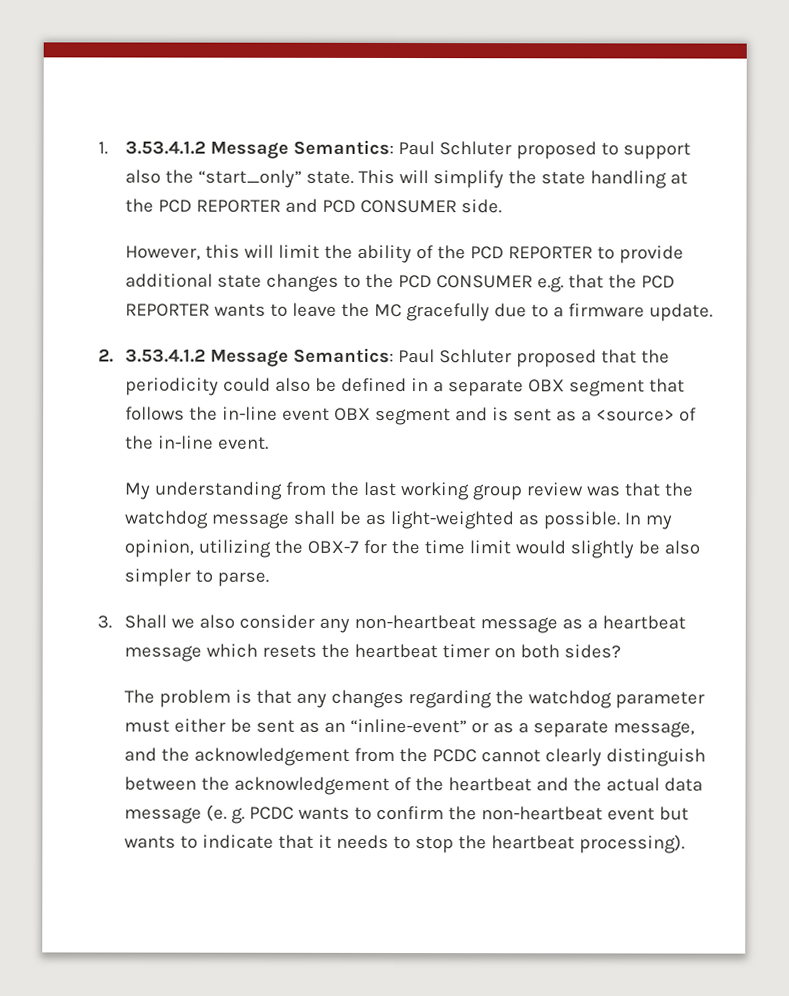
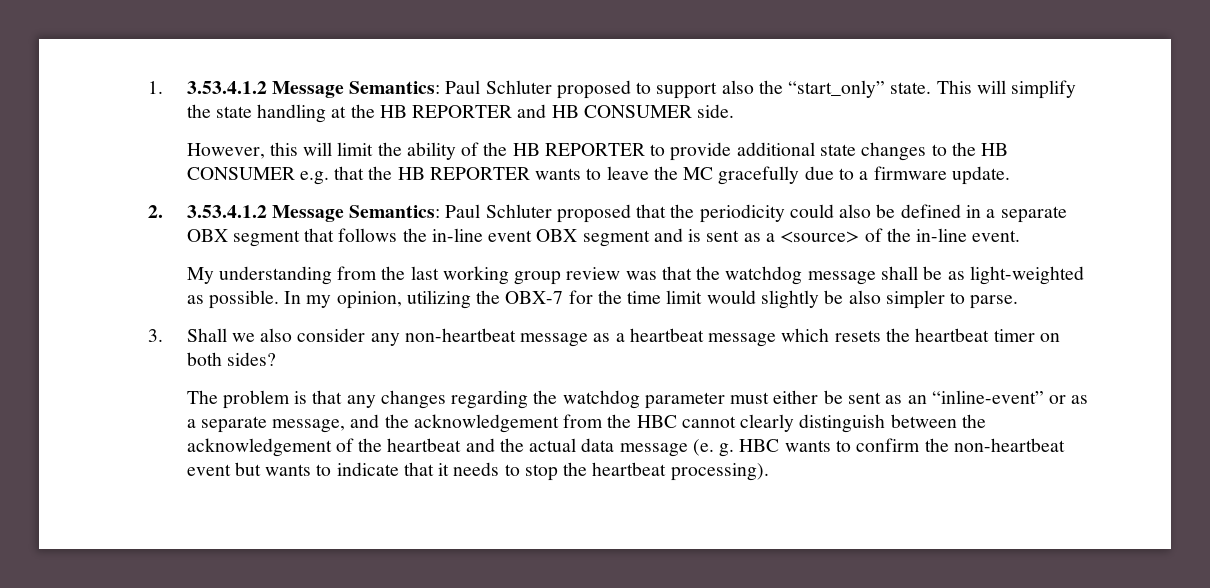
- This will simplify the state handling at the PCD REPORTER and PCD CONSUMER side.
+ This will simplify the state handling at the HB REPORTER and HB CONSUMER side.
- However, this will limit the ability of the PCD REPORTER to provide additional state changes to the PCD CONSUMER e.g. that the PCD REPORTER wants to leave the MC gracefully due to a firmware update.
+ However, this will limit the ability of the HB REPORTER to provide additional state changes to the HB CONSUMER e.g. that the HB REPORTER wants to leave the MC gracefully due to a firmware update.
- The problem is that any changes regarding the watchdog parameter must either be sent as an “inline-event” or as a separate message, and the acknowledgement from the PCDC cannot clearly distinguish between the acknowledgement of the heartbeat and the actual data message (e. g.
+ The problem is that any changes regarding the watchdog parameter must either be sent as an “inline-event” or as a separate message, and the acknowledgement from the HBC cannot clearly distinguish between the acknowledgement of the heartbeat and the actual data message (e. g.
- PCDC wants to confirm the non-heartbeat event but wants to indicate that it needs to stop the heartbeat processing).
+ HBC wants to confirm the non-heartbeat event but wants to indicate that it needs to stop the heartbeat processing).

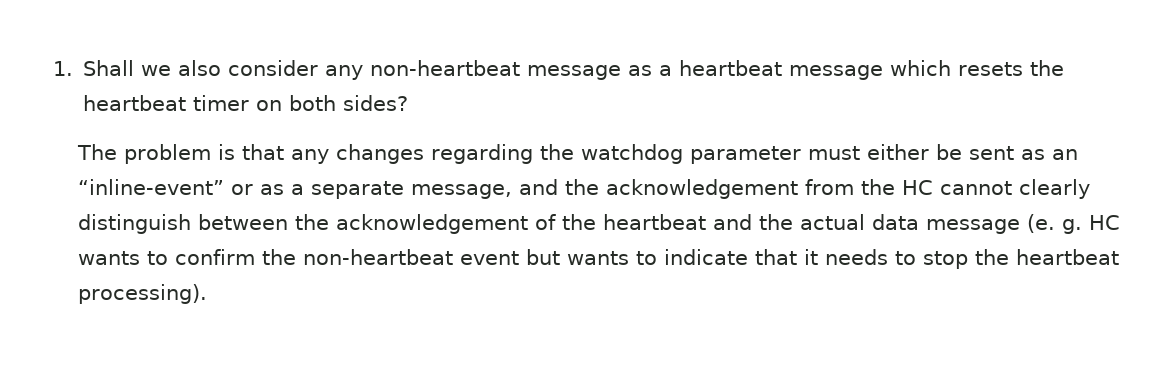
- 1. 3.53.4.1.2 Message Semantics: Paul Schluter proposed to support also the “start_only” state. This will simplify the state handling at the HB REPORTER and HB CONSUMER side.
- However, this will limit the ability of the HB REPORTER to provide additional state changes to the HB CONSUMER e.g. that the HB REPORTER wants to leave the MC gracefully due to a firmware update.
- 2. 3.53.4.1.2 Message Semantics: Paul Schluter proposed that the periodicity could also be defined in a separate OBX segment that follows the in-line event OBX segment and is sent as a <source> of the in-line event.
- My understanding from the last working group review was that the watchdog message shall be as light-weighted as possible. In my opinion, utilizing the OBX-7 for the time limit would slightly be also simpler to parse.
- 3. Shall we also consider any non-heartbeat message as a heartbeat message which resets the heartbeat timer on both sides?
+ 1. Shall we also consider any non-heartbeat message as a heartbeat message which resets the heartbeat timer on both sides?
- The problem is that any changes regarding the watchdog parameter must either be sent as an “inline-event” or as a separate message, and the acknowledgement from the HBC cannot clearly distinguish between the acknowledgement of the heartbeat and the actual data message (e. g.
+ The problem is that any changes regarding the watchdog parameter must either be sent as an “inline-event” or as a separate message, and the acknowledgement from the HC cannot clearly distinguish between the acknowledgement of the heartbeat and the actual data message (e. g.
- HBC wants to confirm the non-heartbeat event but wants to indicate that it needs to stop the heartbeat processing).
+ HC wants to confirm the non-heartbeat event but wants to indicate that it needs to stop the heartbeat processing).

